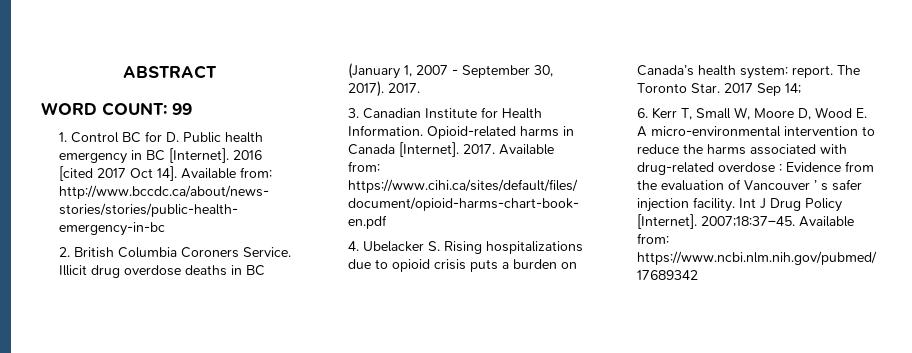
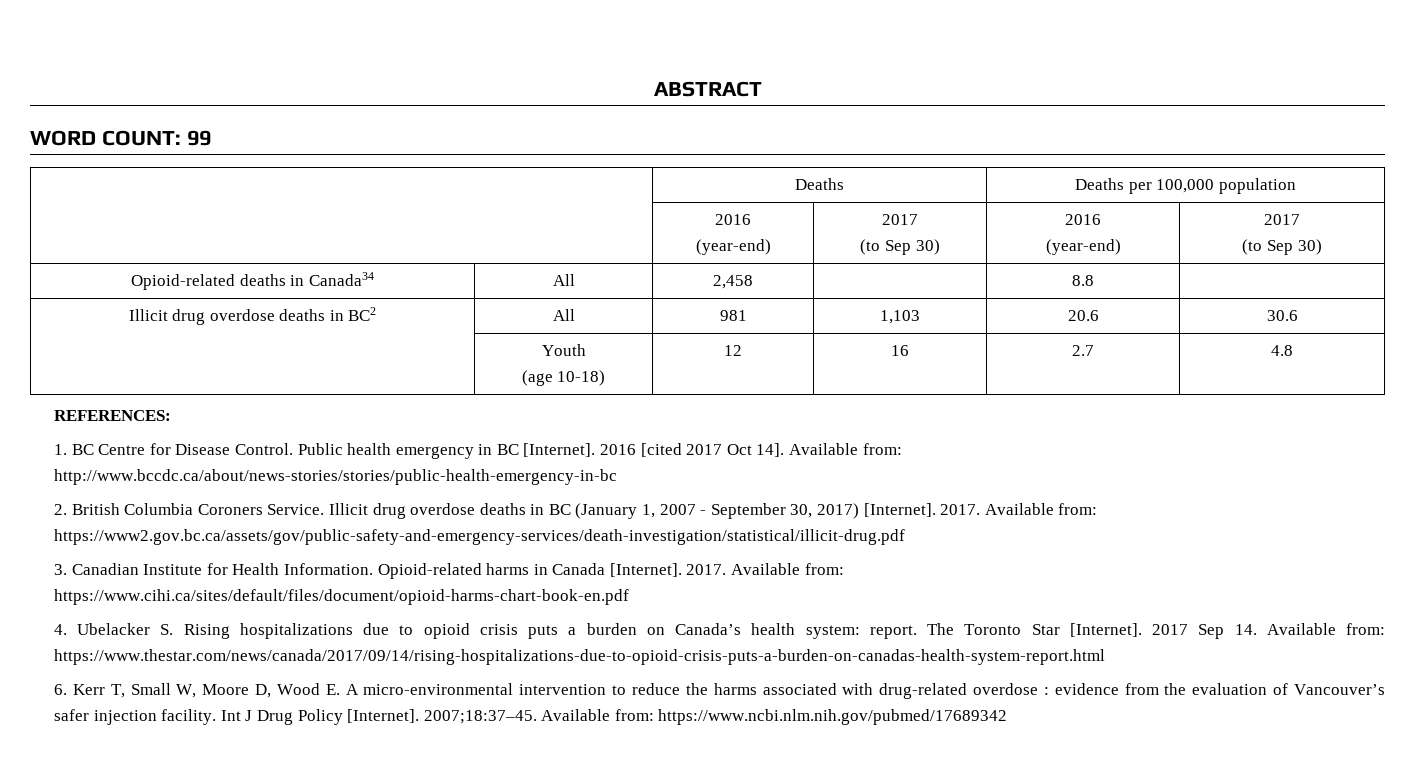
- 1. Control BC for D. Public health emergency in BC [Internet].
+ | Deaths | Deaths per 100,000 population
+ | 2016
+ (year-end) | 2017
+ (to Sep 30) | 2016
+ (year-end) | 2017
+ (to Sep 30)
+ Opioid-related deaths in Canada34 | All | 2,458 | | 8.8 |
+ Illicit drug overdose deaths in BC2 | All | 981 | 1,103 | 20.6 | 30.6
+ | Youth
+ (age 10-18) | 12 | 16 | 2.7 | 4.8
+ REFERENCES:
+ 1. BC Centre for Disease Control. Public health emergency in BC [Internet].
- Illicit drug overdose deaths in BC (January 1, 2007 - September 30, 2017). 2017.
+ Illicit drug overdose deaths in BC (January 1, 2007 - September 30, 2017) [Internet]. 2017. Available from: https://www2.gov.bc.ca/assets/gov/public-safety-and-emergency-services/death-investigation/statistical/illicit-drug.pdf
- The Toronto Star. 2017 Sep 14;
+ The Toronto Star [Internet]. 2017 Sep 14. Available from: https://www.thestar.com/news/canada/2017/09/14/rising-hospitalizations-due-to-opioid-crisis-puts-a-burden-on-canadas-health-system-report.html
- 6. Kerr T, Small W, Moore D, Wood E. A micro-environmental intervention to reduce the harms associated with drug-related overdose : Evidence from the evaluation of Vancouver ’ s safer injection facility.
+ 6. Kerr T, Small W, Moore D, Wood E. A micro-environmental intervention to reduce the harms associated with drug-related overdose : evidence from the evaluation of Vancouver’s safer injection facility.

